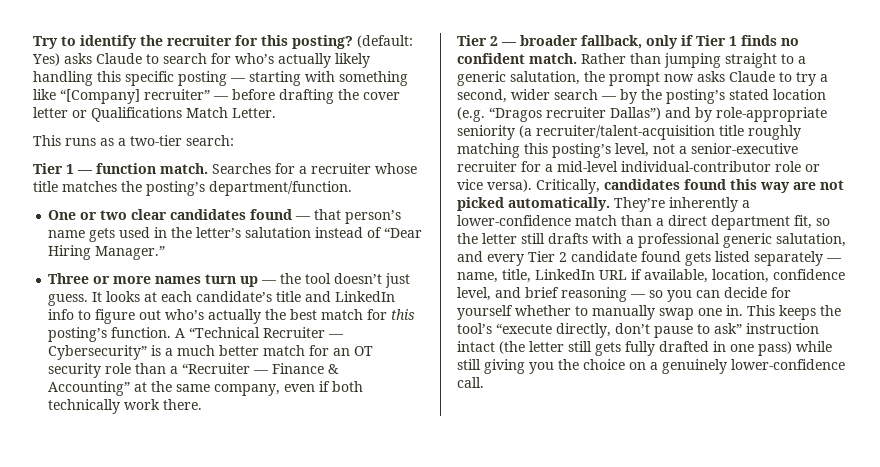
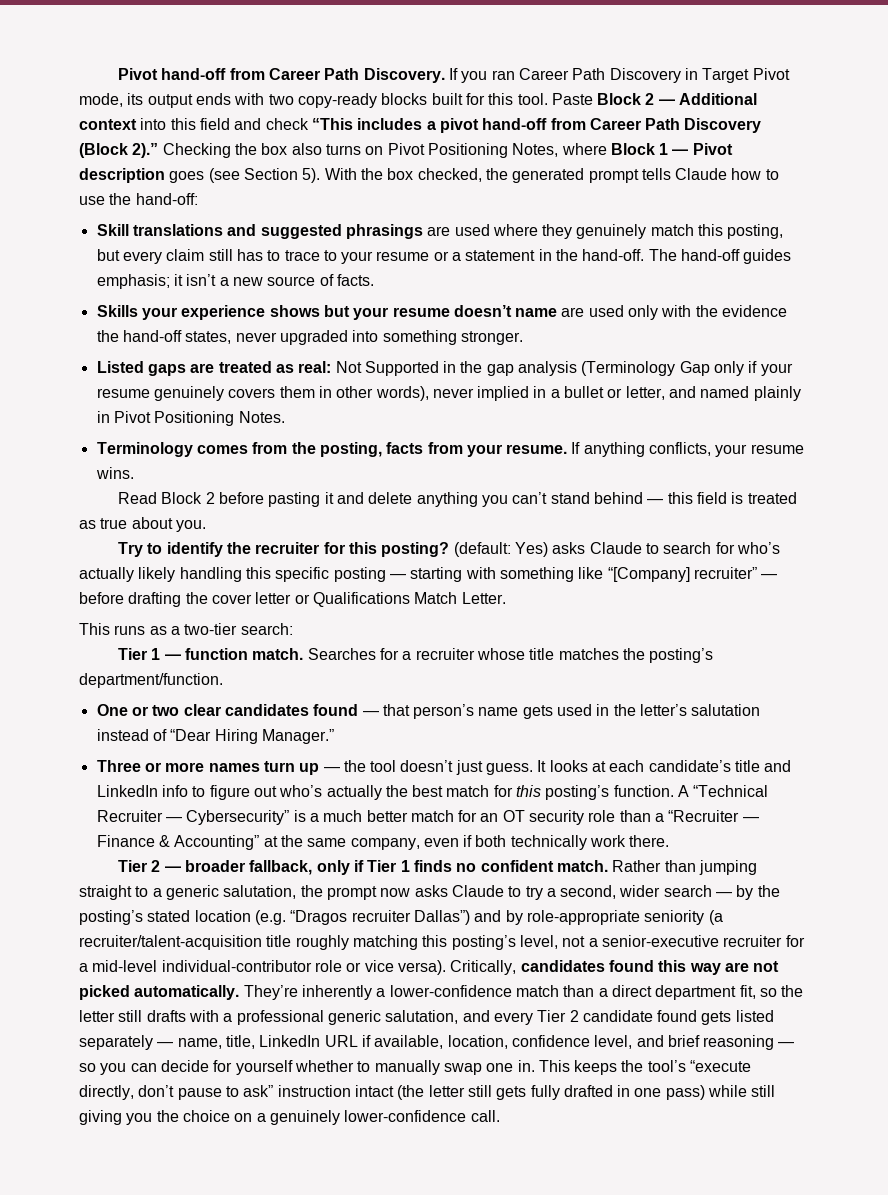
+ Pivot hand-off from Career Path Discovery. If you ran Career Path Discovery in Target Pivot mode, its output ends with two copy-ready blocks built for this tool. Paste Block 2 — Additional context into this field and check “This includes a pivot hand-off from Career Path Discovery (Block 2).” Checking the box also turns on Pivot Positioning Notes, where Block 1 — Pivot description goes (see Section 5). With the box checked, the generated prompt tells Claude how to use the hand-off:
+ Skill translations and suggested phrasings are used where they genuinely match this posting, but every claim still has to trace to your resume or a statement in the hand-off. The hand-off guides emphasis; it isn’t a new source of facts.
+ Skills your experience shows but your resume doesn’t name are used only with the evidence the hand-off states, never upgraded into something stronger.
+ Listed gaps are treated as real: Not Supported in the gap analysis (Terminology Gap only if your resume genuinely covers them in other words), never implied in a bullet or letter, and named plainly in Pivot Positioning Notes.
+ Terminology comes from the posting, facts from your resume. If anything conflicts, your resume wins.
+ Read Block 2 before pasting it and delete anything you can’t stand behind — this field is treated as true about you.

